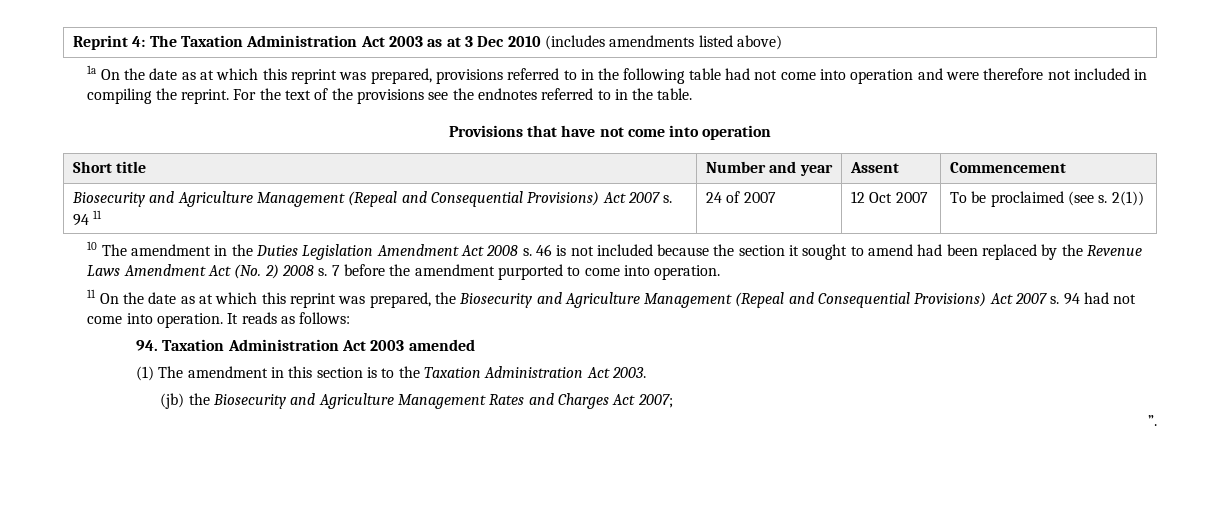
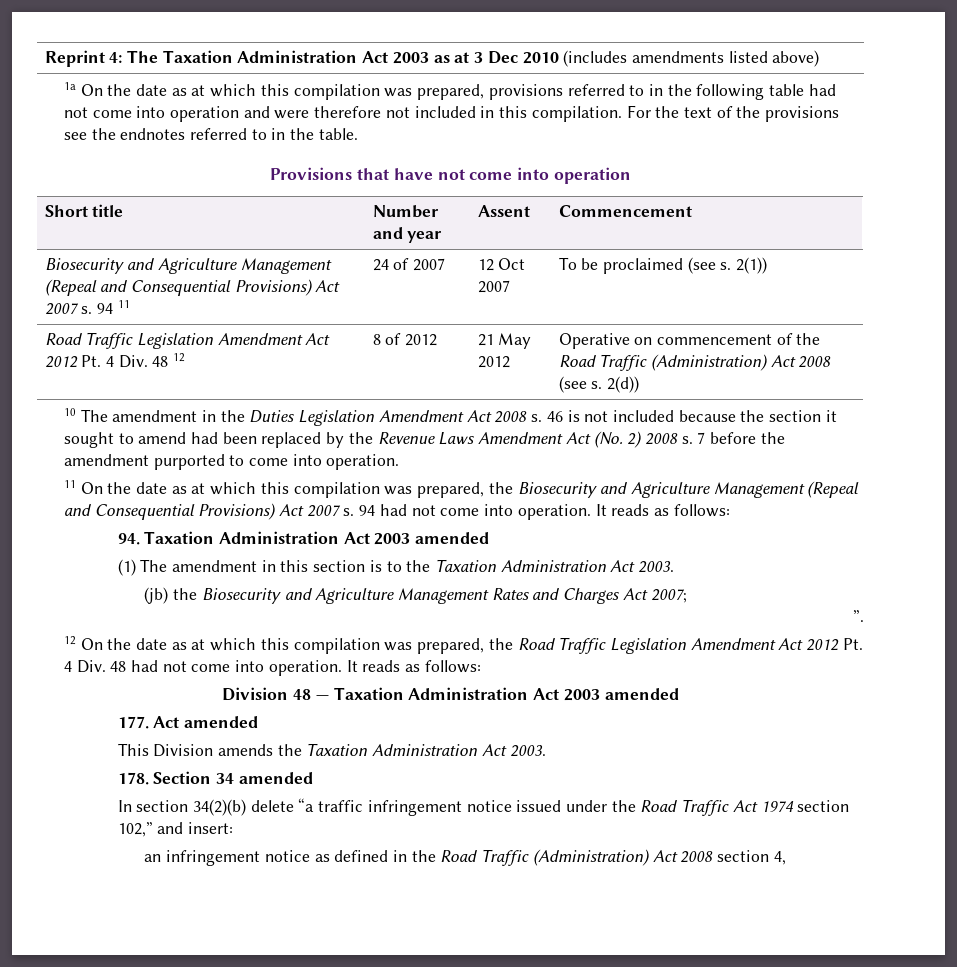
- 1a On the date as at which this reprint was prepared, provisions referred to in the following table had not come into operation and were therefore not included in compiling the reprint.
+ 1a On the date as at which this compilation was prepared, provisions referred to in the following table had not come into operation and were therefore not included in this compilation.
+ Road Traffic Legislation Amendment Act 2012 Pt. 4 Div. 48 12 | 8 of 2012 | 21 May 2012 | Operative on commencement of the Road Traffic (Administration) Act 2008 (see s. 2(d))
- 11 On the date as at which this reprint was prepared, the Biosecurity and Agriculture Management (Repeal and Consequential Provisions) Act 2007 s.
+ 11 On the date as at which this compilation was prepared, the Biosecurity and Agriculture Management (Repeal and Consequential Provisions) Act 2007 s.
+ 12 On the date as at which this compilation was prepared, the Road Traffic Legislation Amendment Act 2012 Pt. 4 Div. 48 had not come into operation. It reads as follows:
+ Division 48 — Taxation Administration Act 2003 amended
+ 177. Act amended
+ This Division amends the Taxation Administration Act 2003.
+ 178. Section 34 amended
+ In section 34(2)(b) delete “a traffic infringement notice issued under the Road Traffic Act 1974 section 102,” and insert:
+ an infringement notice as defined in the Road Traffic (Administration) Act 2008 section 4,

